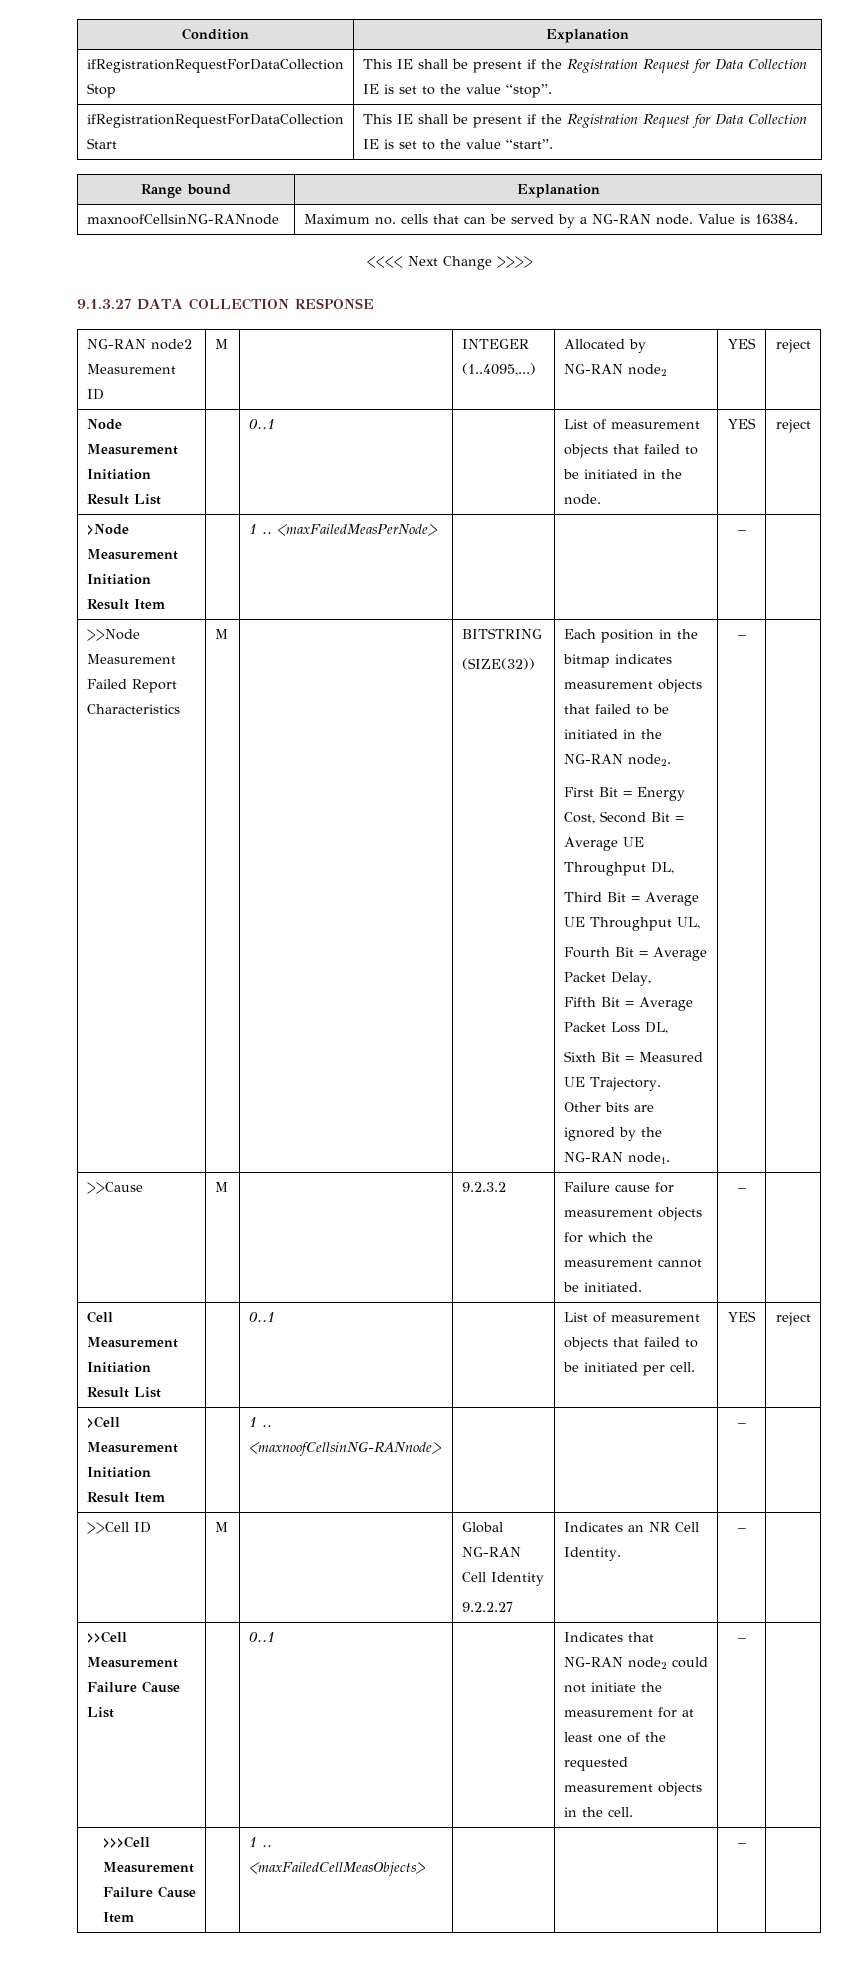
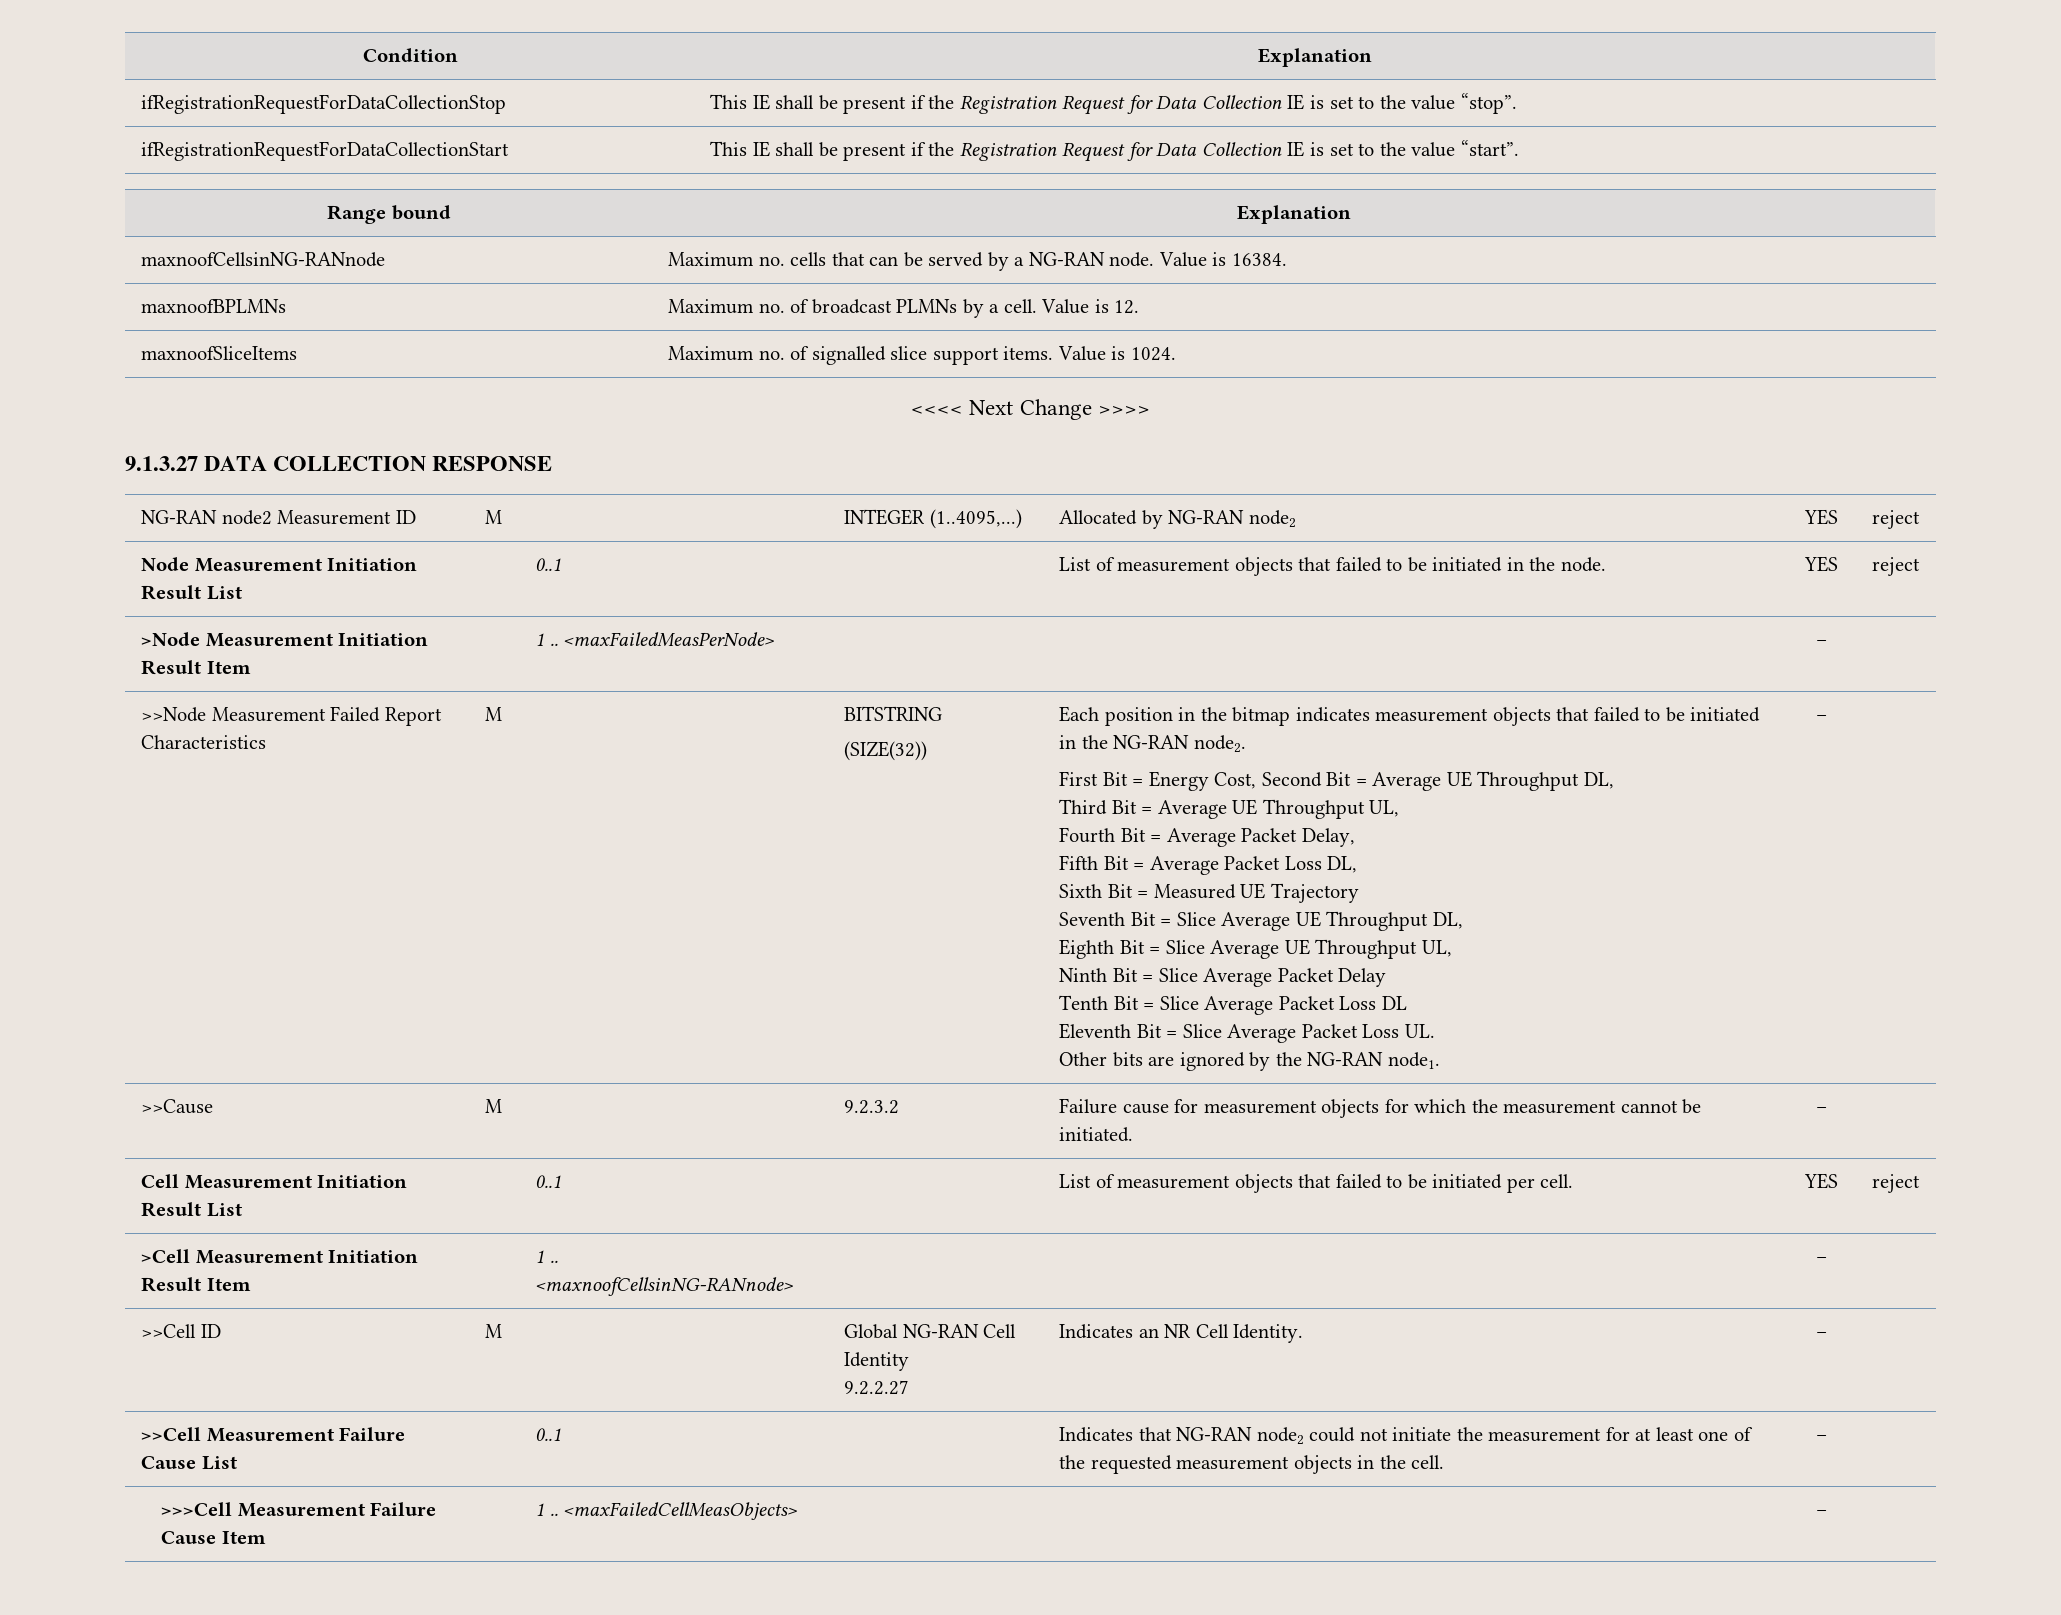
+ maxnoofBPLMNs | Maximum no. of broadcast PLMNs by a cell. Value is 12.
+ maxnoofSliceItems | Maximum no. of signalled slice support items. Value is 1024.
- Sixth Bit = Measured UE Trajectory.
+ Sixth Bit = Measured UE Trajectory
+ Seventh Bit = Slice Average UE Throughput DL,
+ Eighth Bit = Slice Average UE Throughput UL,
+ Ninth Bit = Slice Average Packet Delay
+ Tenth Bit = Slice Average Packet Loss DL
+ Eleventh Bit = Slice Average Packet Loss UL.

